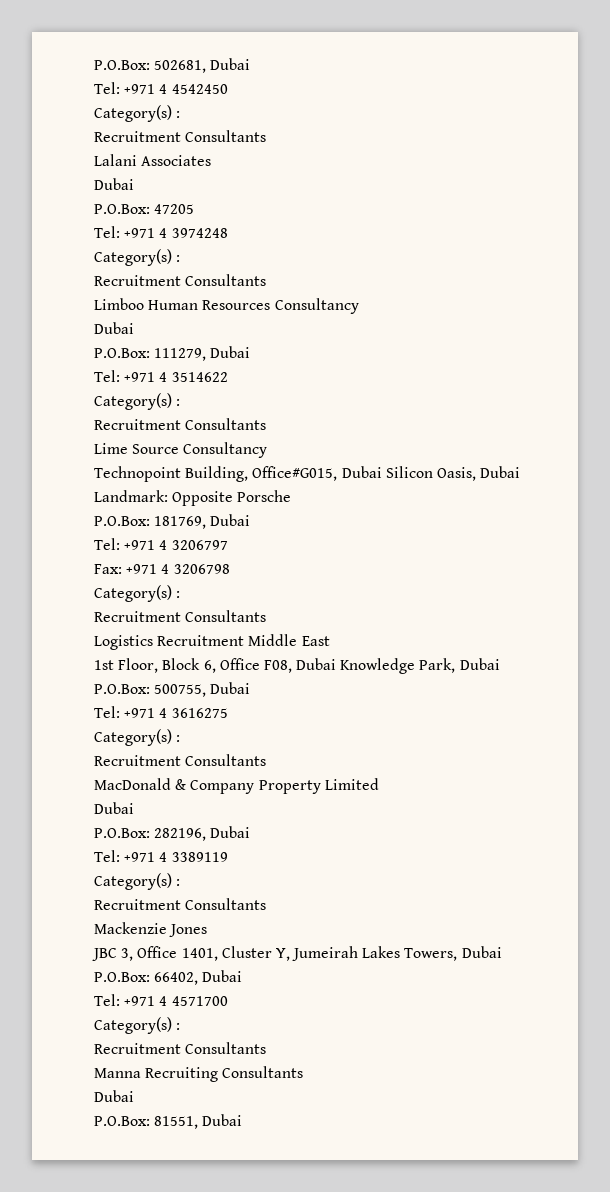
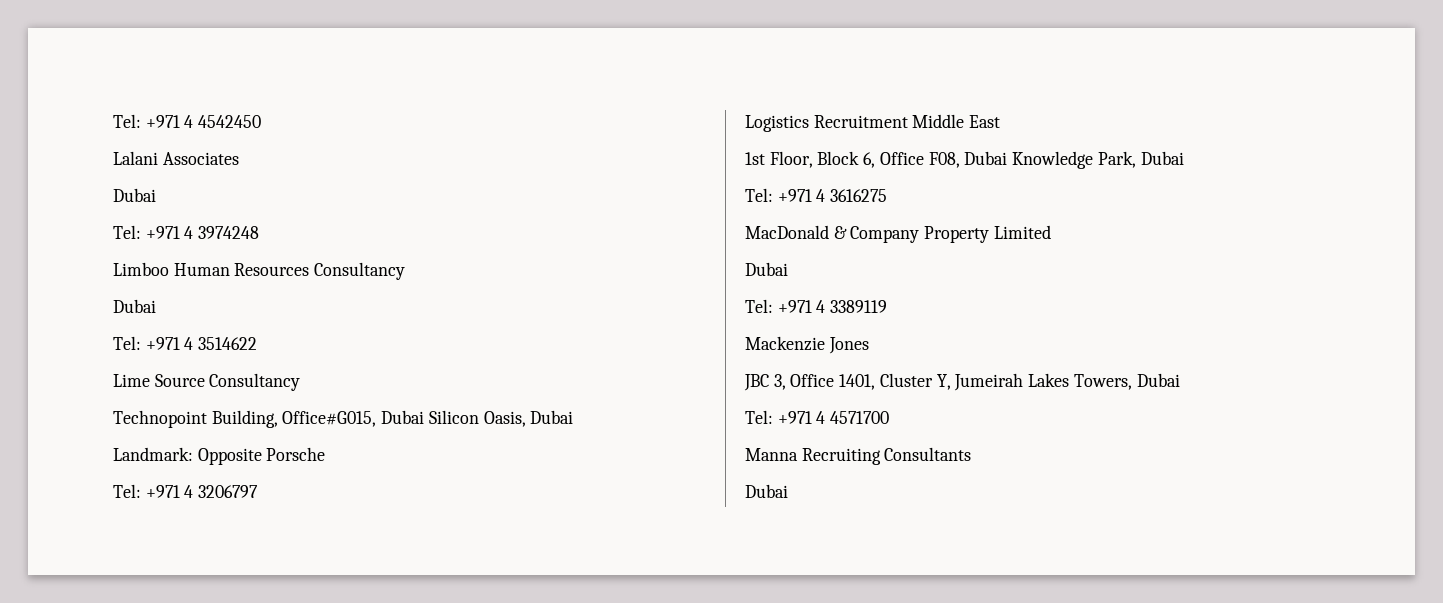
- P.O.Box: 502681, Dubai
  Tel: +971 4 4542450
- Category(s) :
- Recruitment Consultants
- P.O.Box: 47205
  Tel: +971 4 3974248
- Category(s) :
- Recruitment Consultants
- P.O.Box: 111279, Dubai
  Tel: +971 4 3514622
- Category(s) :
- Recruitment Consultants
- P.O.Box: 181769, Dubai
- Fax: +971 4 3206798
- Category(s) :
- Recruitment Consultants
- P.O.Box: 500755, Dubai
  Tel: +971 4 3616275
- Category(s) :
- Recruitment Consultants
- P.O.Box: 282196, Dubai
  Tel: +971 4 3389119
- Category(s) :
- Recruitment Consultants
- P.O.Box: 66402, Dubai
  Tel: +971 4 4571700
- Category(s) :
- Recruitment Consultants
- P.O.Box: 81551, Dubai

